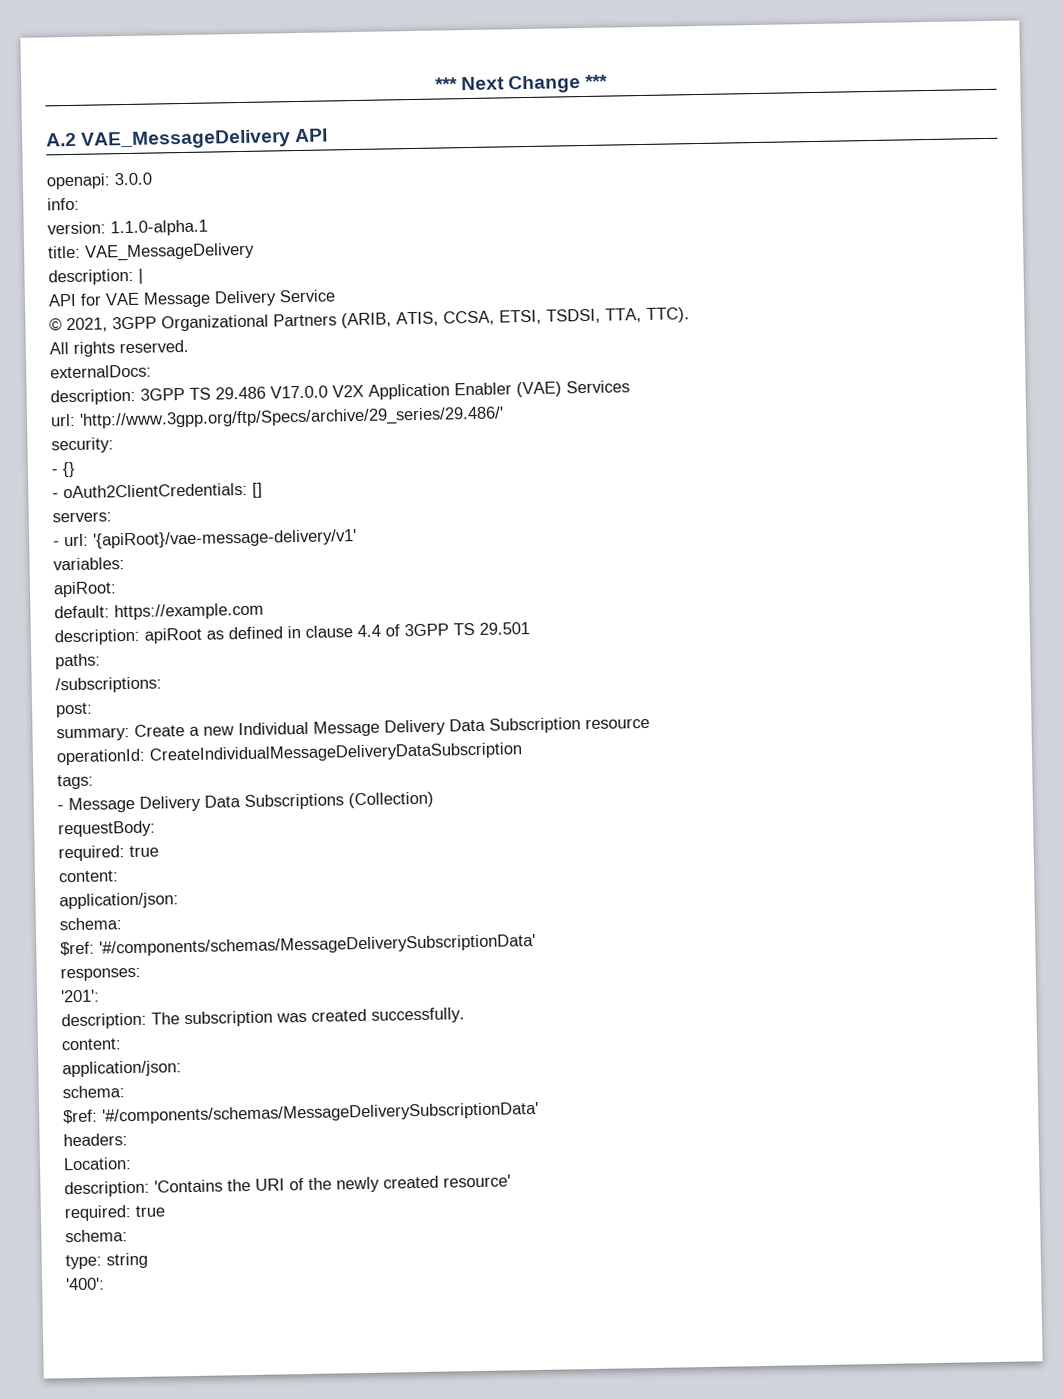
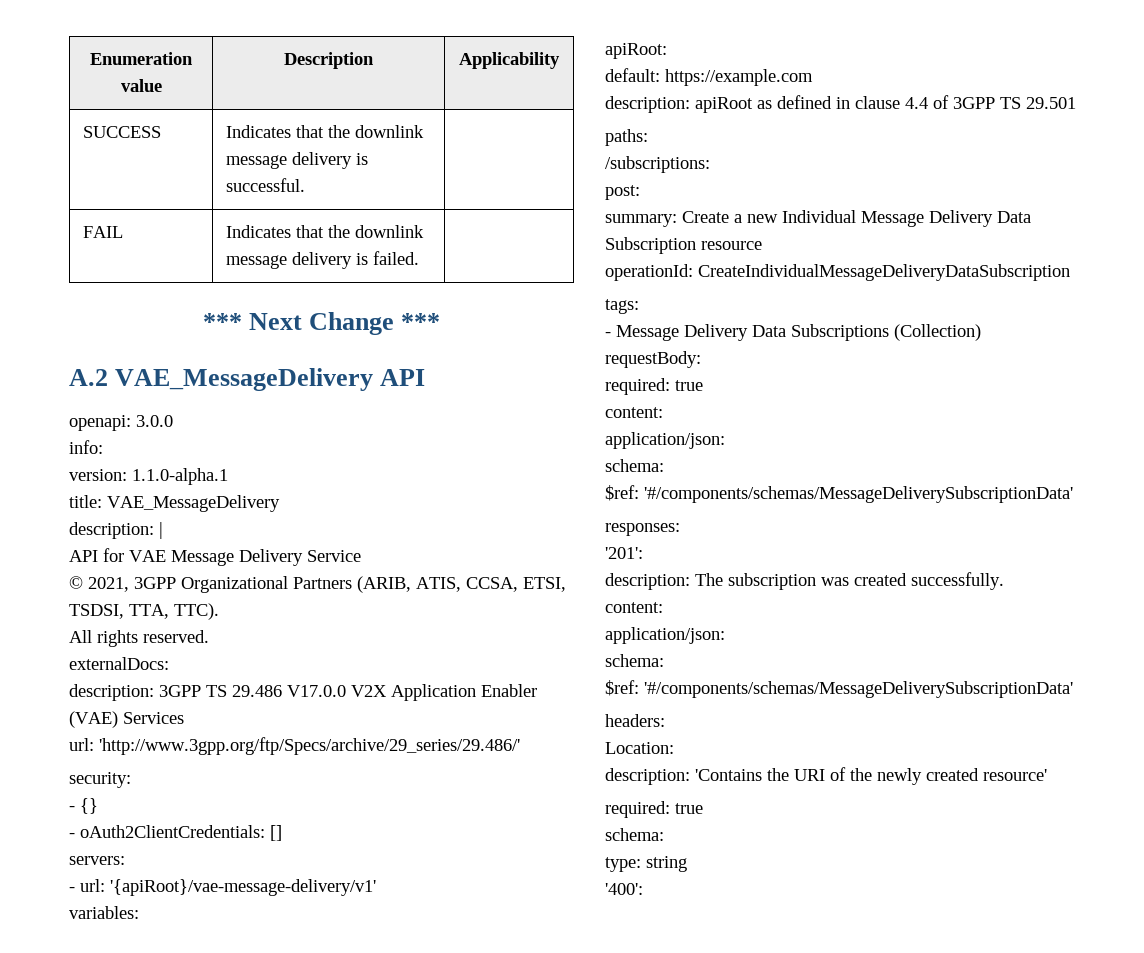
+ Enumeration value | Description | Applicability
+ SUCCESS | Indicates that the downlink message delivery is successful. |
+ FAIL | Indicates that the downlink message delivery is failed. |

